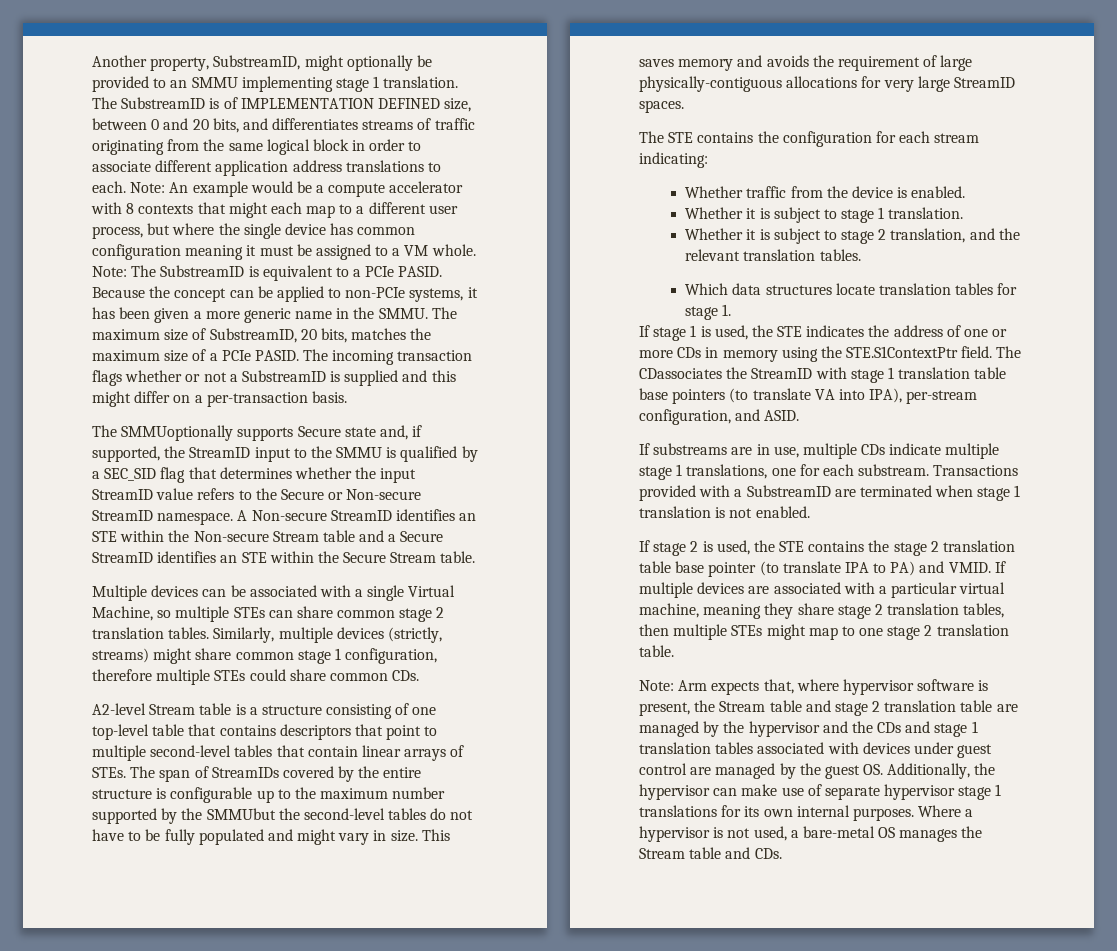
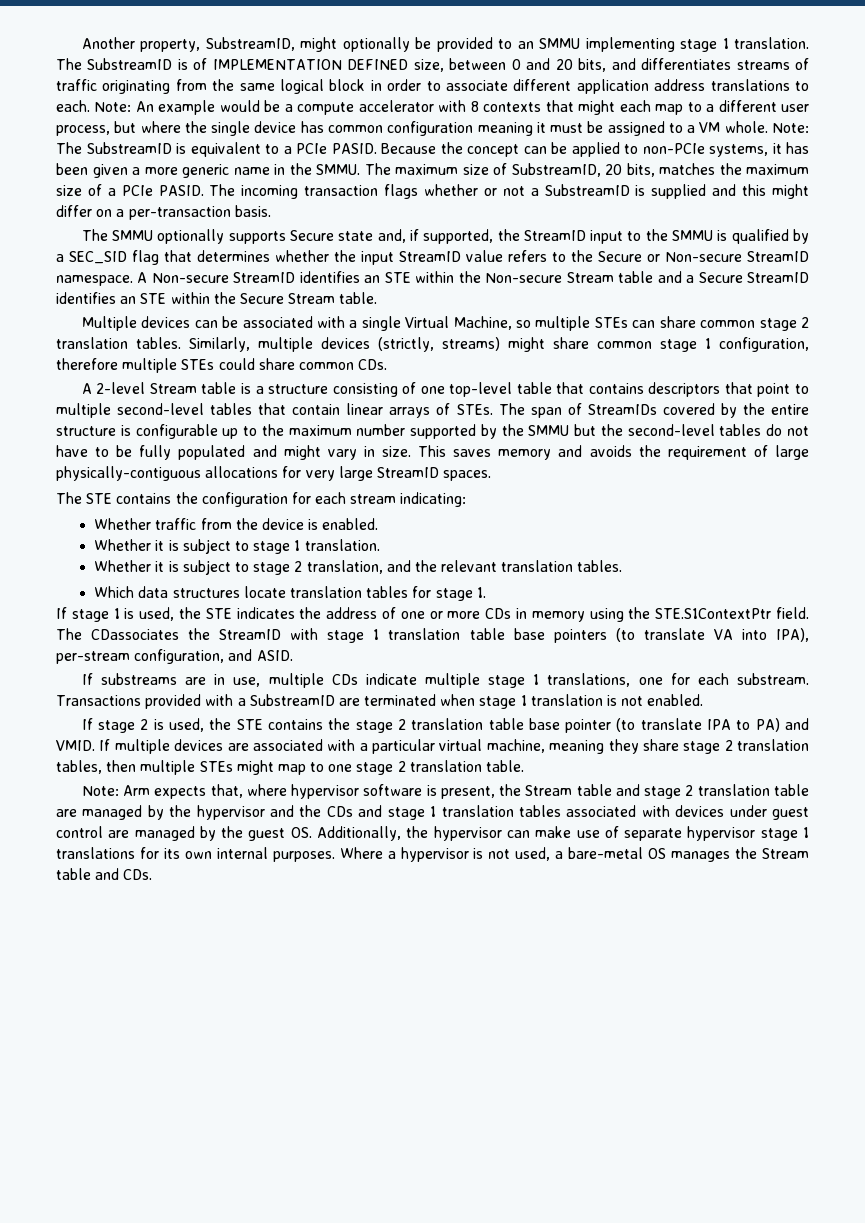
- The SMMUoptionally supports Secure state and, if supported, the StreamID input to the SMMU is qualified by a SEC_SID flag that determines whether the input StreamID value refers to the Secure or Non-secure StreamID namespace.
+ The SMMU optionally supports Secure state and, if supported, the StreamID input to the SMMU is qualified by a SEC_SID flag that determines whether the input StreamID value refers to the Secure or Non-secure StreamID namespace.
- A2-level Stream table is a structure consisting of one top-level table that contains descriptors that point to multiple second-level tables that contain linear arrays of STEs.
+ A 2-level Stream table is a structure consisting of one top-level table that contains descriptors that point to multiple second-level tables that contain linear arrays of STEs.
- The span of StreamIDs covered by the entire structure is configurable up to the maximum number supported by the SMMUbut the second-level tables do not have to be fully populated and might vary in size.
+ The span of StreamIDs covered by the entire structure is configurable up to the maximum number supported by the SMMU but the second-level tables do not have to be fully populated and might vary in size.

